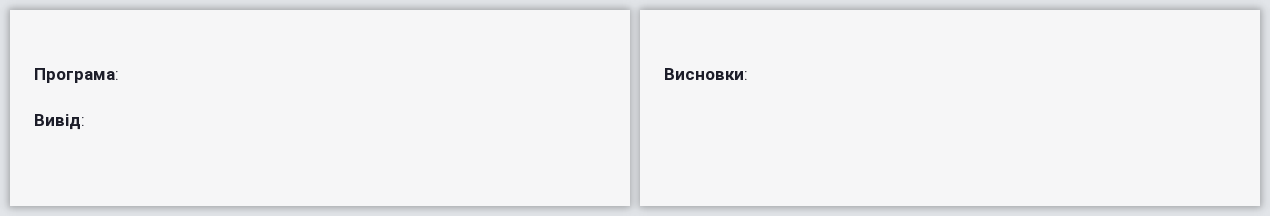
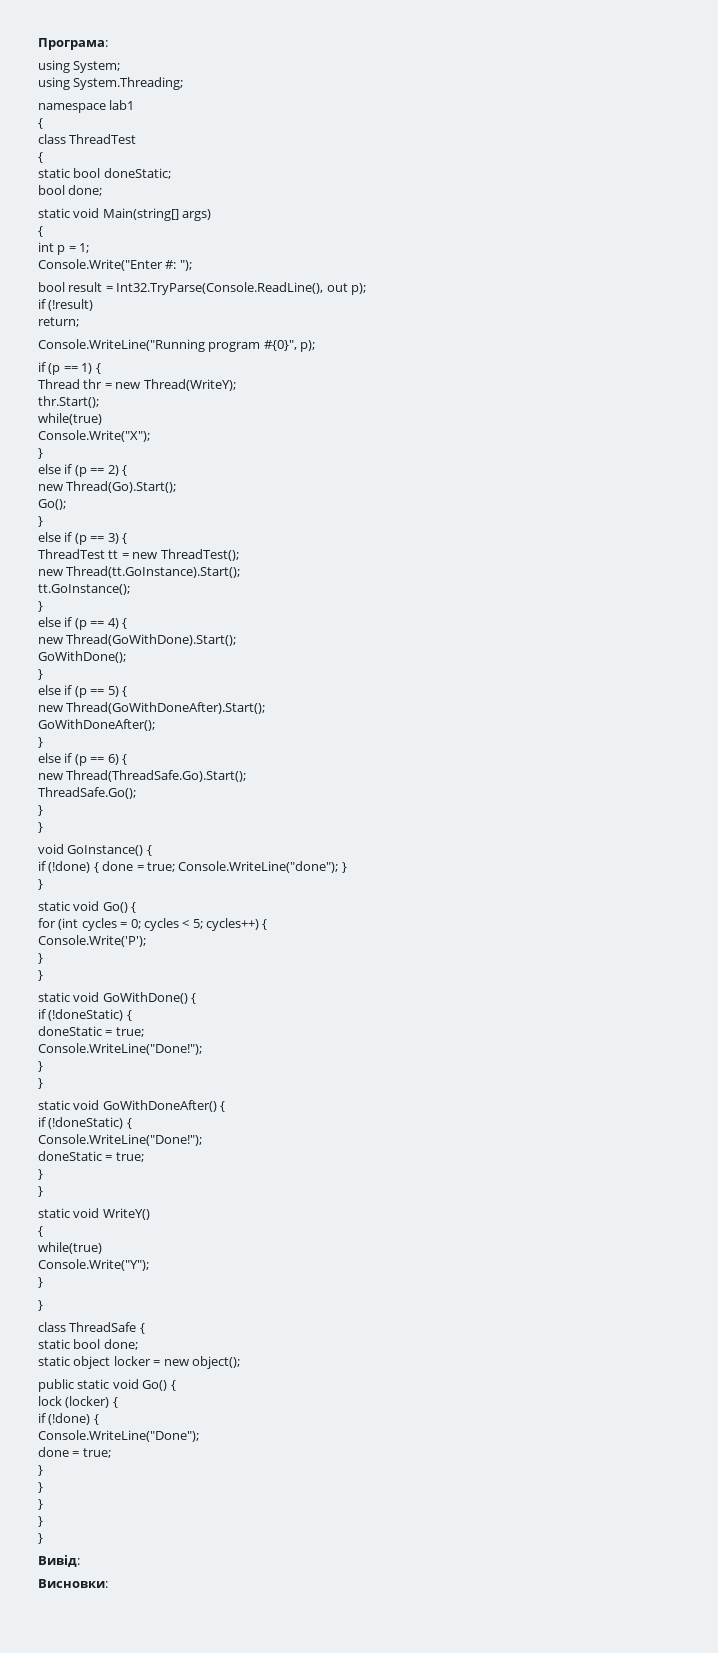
+ using System;
+ using System.Threading;
+ namespace lab1
+ {
+ class ThreadTest
+ {
+ static bool doneStatic;
+ bool done;
+ static void Main(string[] args)
+ {
+ int p = 1;
+ Console.Write("Enter #: ");
+ bool result = Int32.TryParse(Console.ReadLine(), out p);
+ if (!result)
+ return;
+ Console.WriteLine("Running program #{0}", p);
+ if (p == 1) {
+ Thread thr = new Thread(WriteY);
+ thr.Start();
+ while(true)
+ Console.Write("X");
+ }
+ else if (p == 2) {
+ new Thread(Go).Start();
+ Go();
+ }
+ else if (p == 3) {
+ ThreadTest tt = new ThreadTest();
+ new Thread(tt.GoInstance).Start();
+ tt.GoInstance();
+ }
+ else if (p == 4) {
+ new Thread(GoWithDone).Start();
+ GoWithDone();
+ }
+ else if (p == 5) {
+ new Thread(GoWithDoneAfter).Start();
+ GoWithDoneAfter();
+ }
+ else if (p == 6) {
+ new Thread(ThreadSafe.Go).Start();
+ ThreadSafe.Go();
+ }
+ }
+ void GoInstance() {
+ if (!done) { done = true; Console.WriteLine("done"); }
+ }
+ static void Go() {
+ for (int cycles = 0; cycles < 5; cycles++) {
+ Console.Write('P');
+ }
+ }
+ static void GoWithDone() {
+ if (!doneStatic) {
+ doneStatic = true;
+ Console.WriteLine("Done!");
+ }
+ }
+ static void GoWithDoneAfter() {
+ if (!doneStatic) {
+ Console.WriteLine("Done!");
+ doneStatic = true;
+ }
+ }
+ static void WriteY()
+ {
+ while(true)
+ Console.Write("Y");
+ }
+ }
+ class ThreadSafe {
+ static bool done;
+ static object locker = new object();
+ public static void Go() {
+ lock (locker) {
+ if (!done) {
+ Console.WriteLine("Done");
+ done = true;
+ }
+ }
+ }
+ }
+ }

